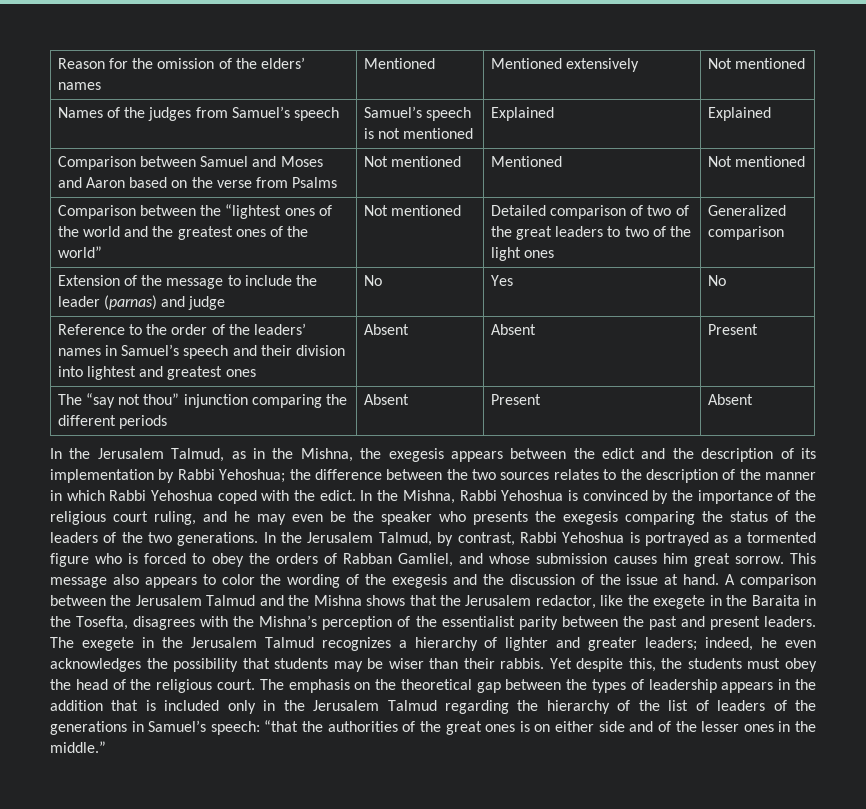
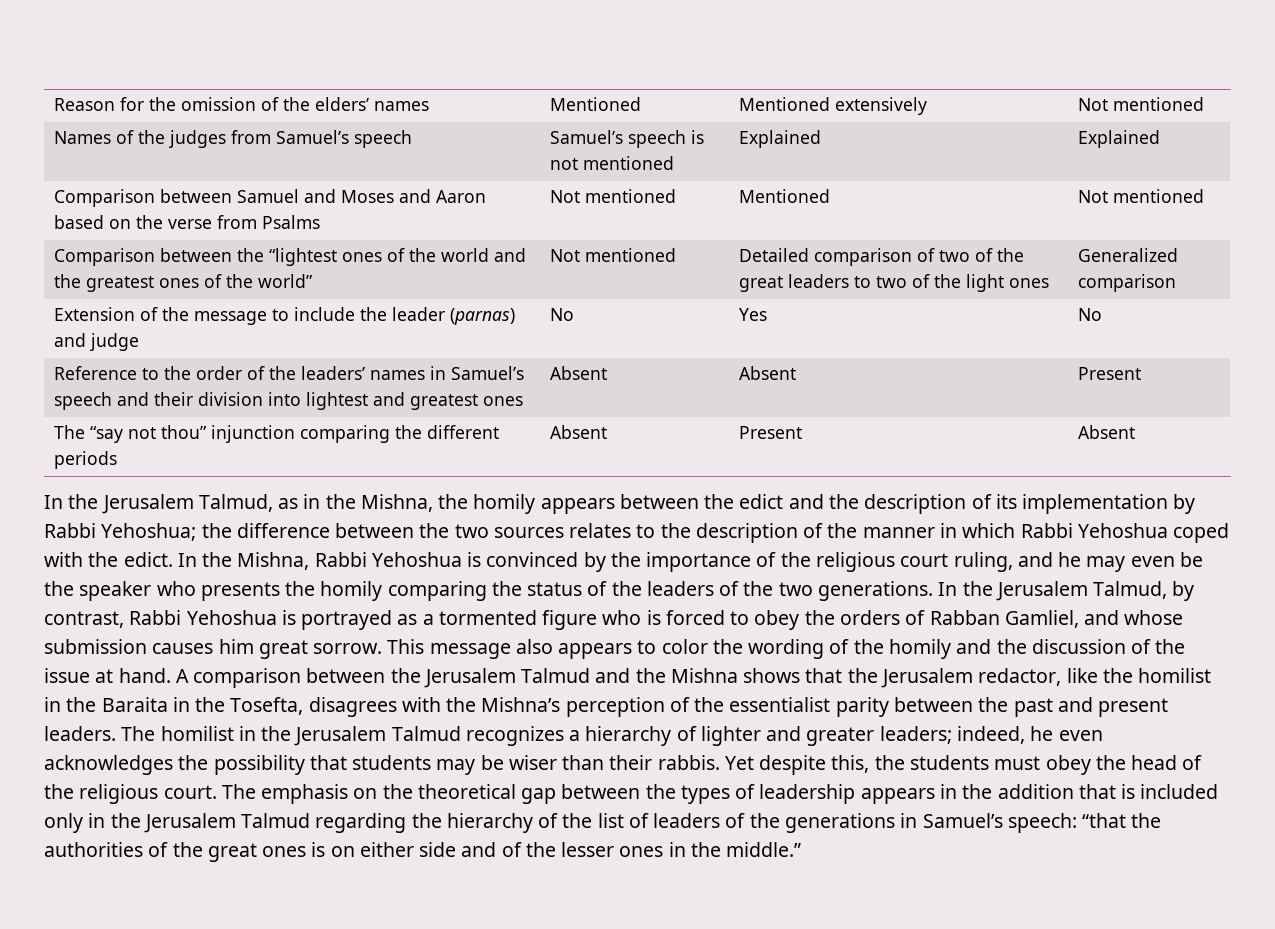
- In the Jerusalem Talmud, as in the Mishna, the exegesis appears between the edict and the description of its implementation by Rabbi Yehoshua; the difference between the two sources relates to the description of the manner in which Rabbi Yehoshua coped with the edict.
+ In the Jerusalem Talmud, as in the Mishna, the homily appears between the edict and the description of its implementation by Rabbi Yehoshua; the difference between the two sources relates to the description of the manner in which Rabbi Yehoshua coped with the edict.
- In the Mishna, Rabbi Yehoshua is convinced by the importance of the religious court ruling, and he may even be the speaker who presents the exegesis comparing the status of the leaders of the two generations.
+ In the Mishna, Rabbi Yehoshua is convinced by the importance of the religious court ruling, and he may even be the speaker who presents the homily comparing the status of the leaders of the two generations.
- This message also appears to color the wording of the exegesis and the discussion of the issue at hand.
+ This message also appears to color the wording of the homily and the discussion of the issue at hand.
- A comparison between the Jerusalem Talmud and the Mishna shows that the Jerusalem redactor, like the exegete in the Baraita in the Tosefta, disagrees with the Mishna’s perception of the essentialist parity between the past and present leaders.
+ A comparison between the Jerusalem Talmud and the Mishna shows that the Jerusalem redactor, like the homilist in the Baraita in the Tosefta, disagrees with the Mishna’s perception of the essentialist parity between the past and present leaders.
- The exegete in the Jerusalem Talmud recognizes a hierarchy of lighter and greater leaders; indeed, he even acknowledges the possibility that students may be wiser than their rabbis.
+ The homilist in the Jerusalem Talmud recognizes a hierarchy of lighter and greater leaders; indeed, he even acknowledges the possibility that students may be wiser than their rabbis.

